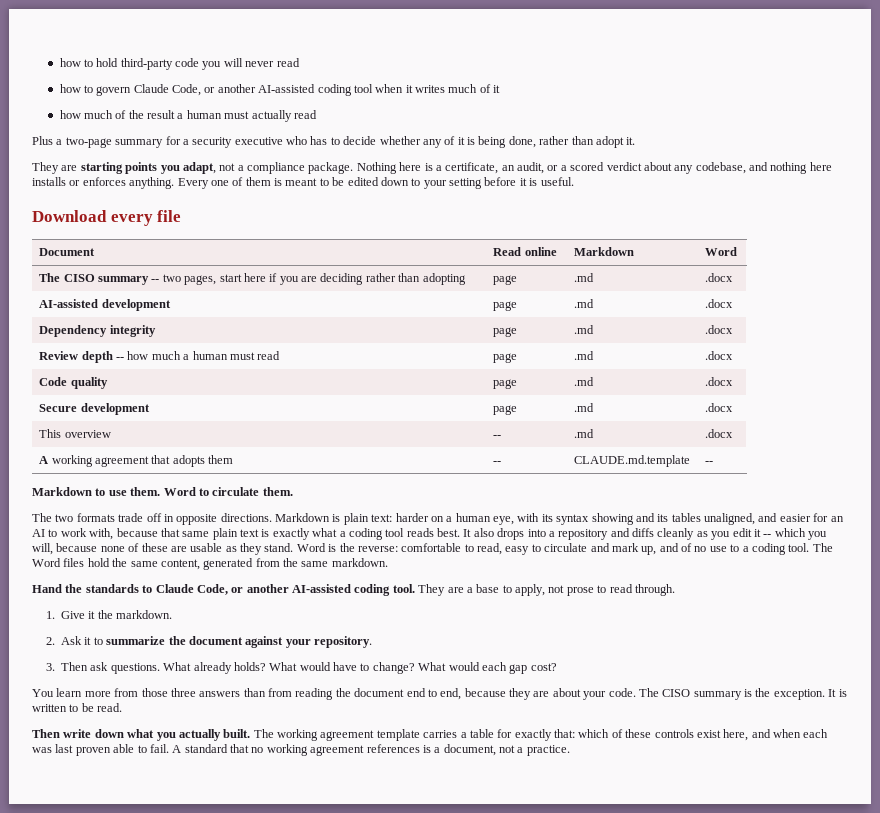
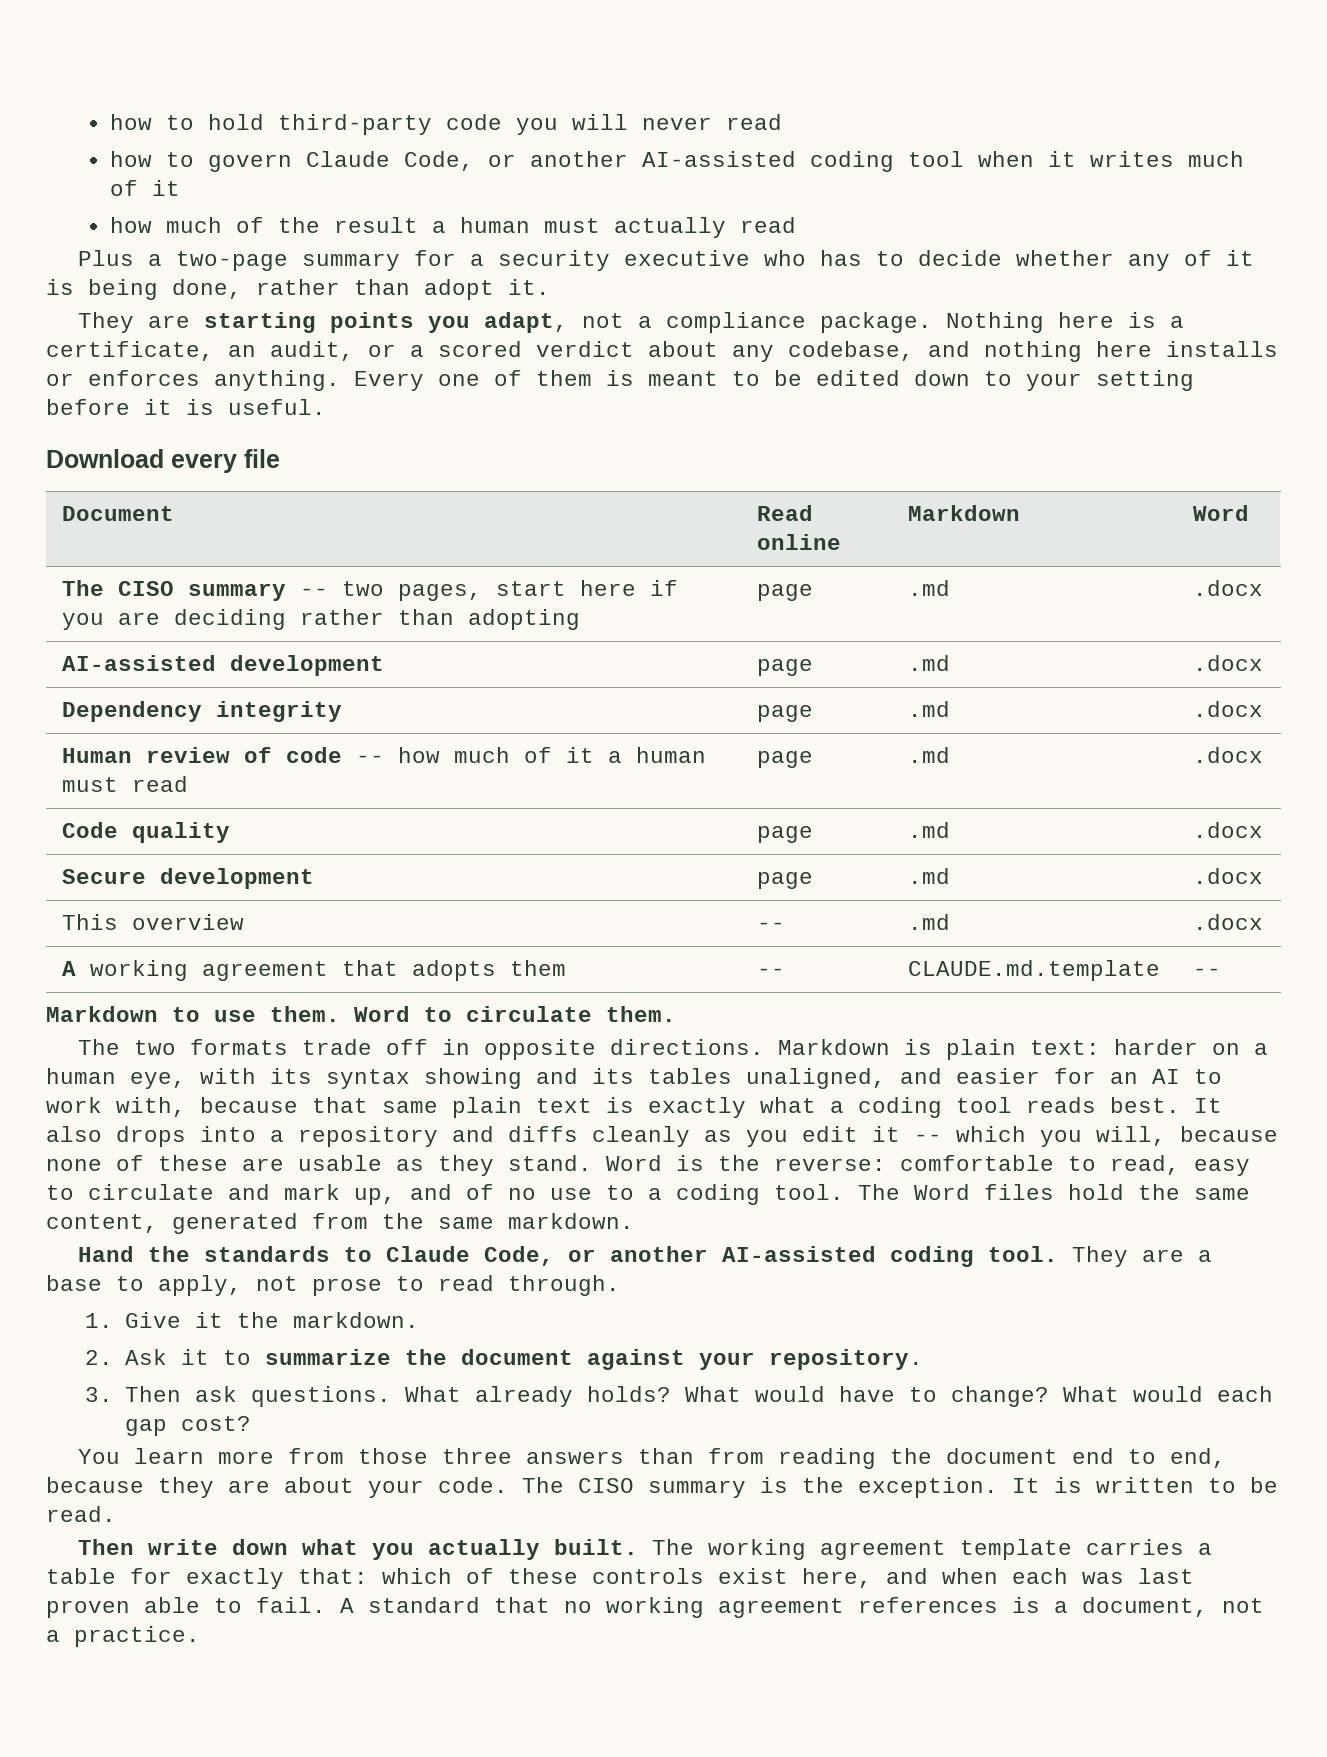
- Review depth -- how much a human must read | page | .md | .docx
+ Human review of code -- how much of it a human must read | page | .md | .docx

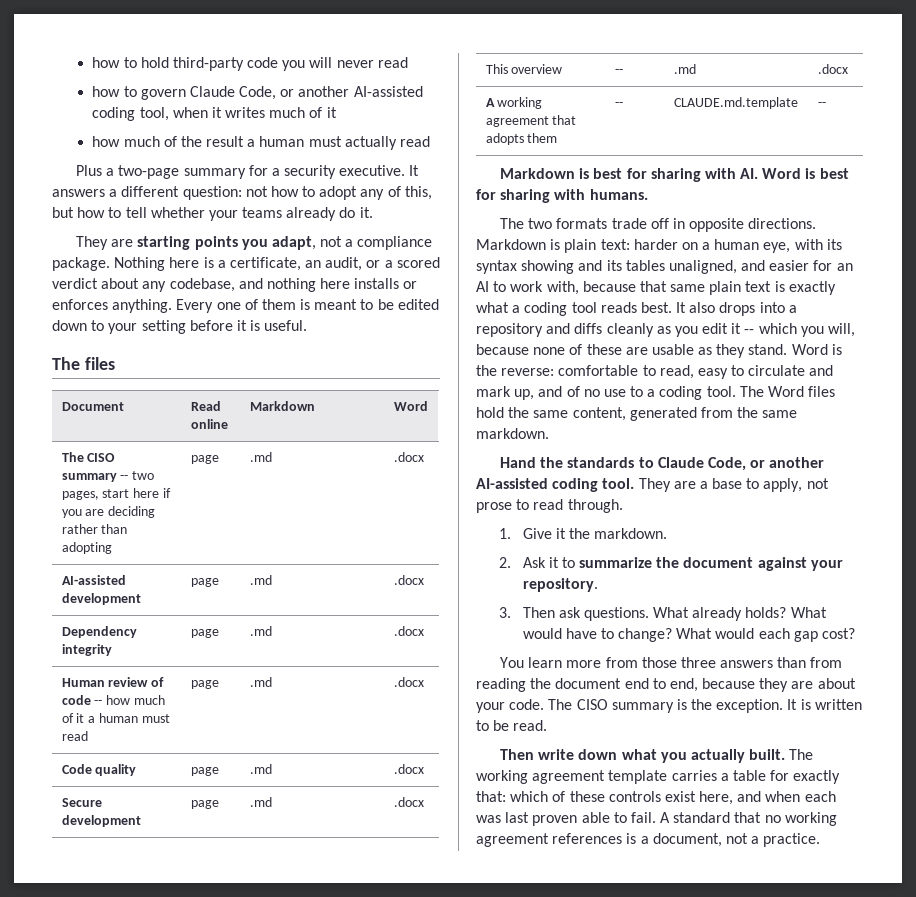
- how to govern Claude Code, or another AI-assisted coding tool when it writes much of it
+ how to govern Claude Code, or another AI-assisted coding tool, when it writes much of it
- Plus a two-page summary for a security executive who has to decide whether any of it is being done, rather than adopt it.
+ Plus a two-page summary for a security executive. It answers a different question: not how to adopt any of this, but how to tell whether your teams already do it.
- Download every file
+ The files
- Markdown to use them. Word to circulate them.
+ Markdown is best for sharing with AI. Word is best for sharing with humans.

